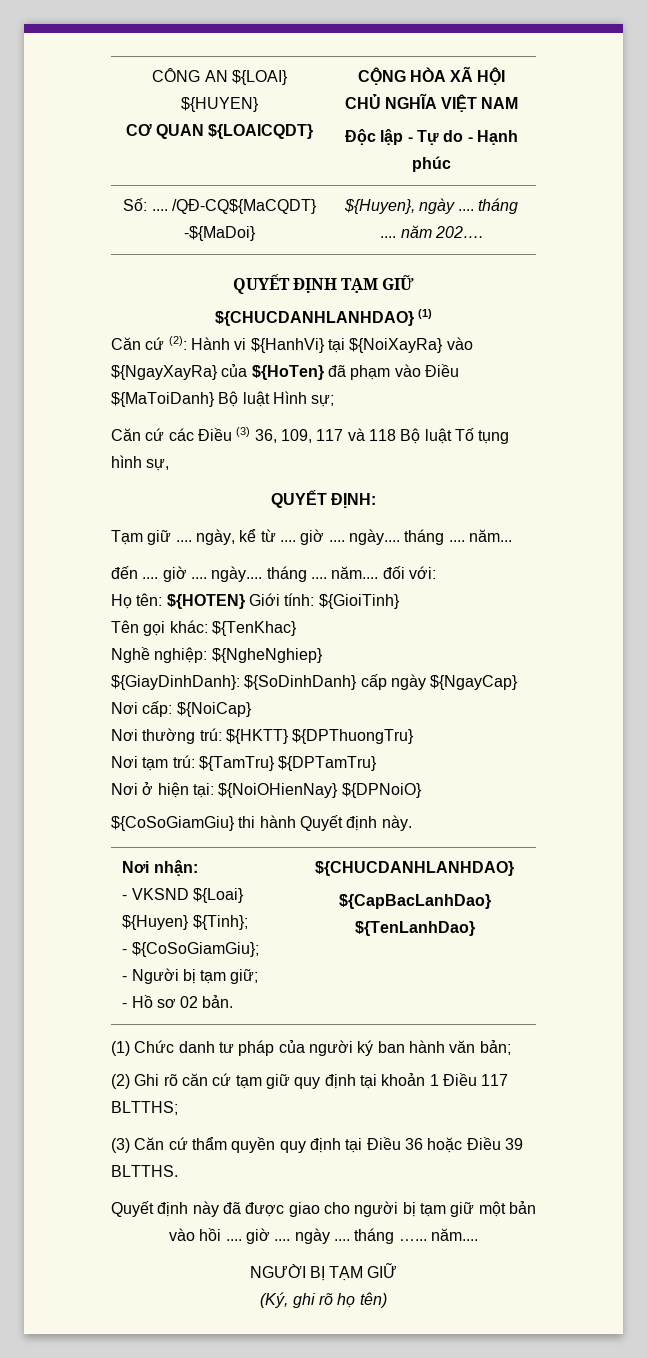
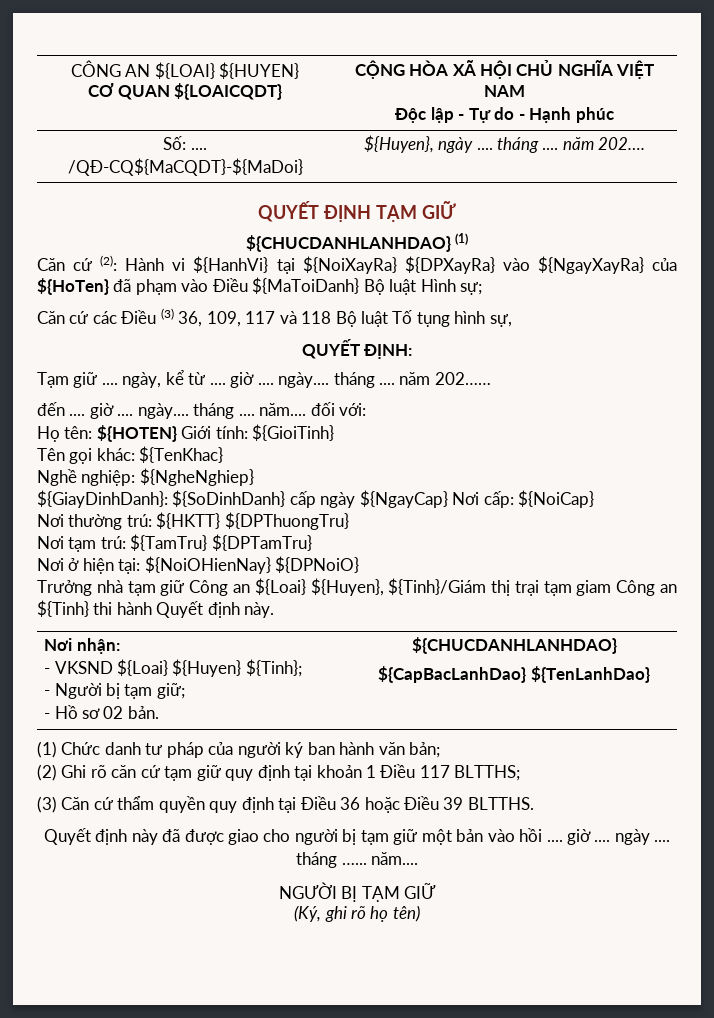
- Số: .... /QĐ-CQ${MaCQDT} -${MaDoi} | ${Huyen}, ngày .... tháng .... năm 202….
+ Số: .... /QĐ-CQ${MaCQDT}-${MaDoi} | ${Huyen}, ngày .... tháng .... năm 202….
- Căn cứ (2): Hành vi ${HanhVi} tại ${NoiXayRa} vào ${NgayXayRa} của ${HoTen} đã phạm vào Điều ${MaToiDanh} Bộ luật Hình sự;
+ Căn cứ (2): Hành vi ${HanhVi} tại ${NoiXayRa} ${DPXayRa} vào ${NgayXayRa} của ${HoTen} đã phạm vào Điều ${MaToiDanh} Bộ luật Hình sự;
- Tạm giữ .... ngày, kể từ .... giờ .... ngày.... tháng .... năm...
+ Tạm giữ .... ngày, kể từ .... giờ .... ngày.... tháng .... năm 202……
- ${CoSoGiamGiu} thi hành Quyết định này.
+ Trưởng nhà tạm giữ Công an ${Loai} ${Huyen}, ${Tinh}/Giám thị trại tạm giam Công an ${Tinh} thi hành Quyết định này.
  Nơi nhận:
  - VKSND ${Loai} ${Huyen} ${Tinh};
- - ${CoSoGiamGiu};

